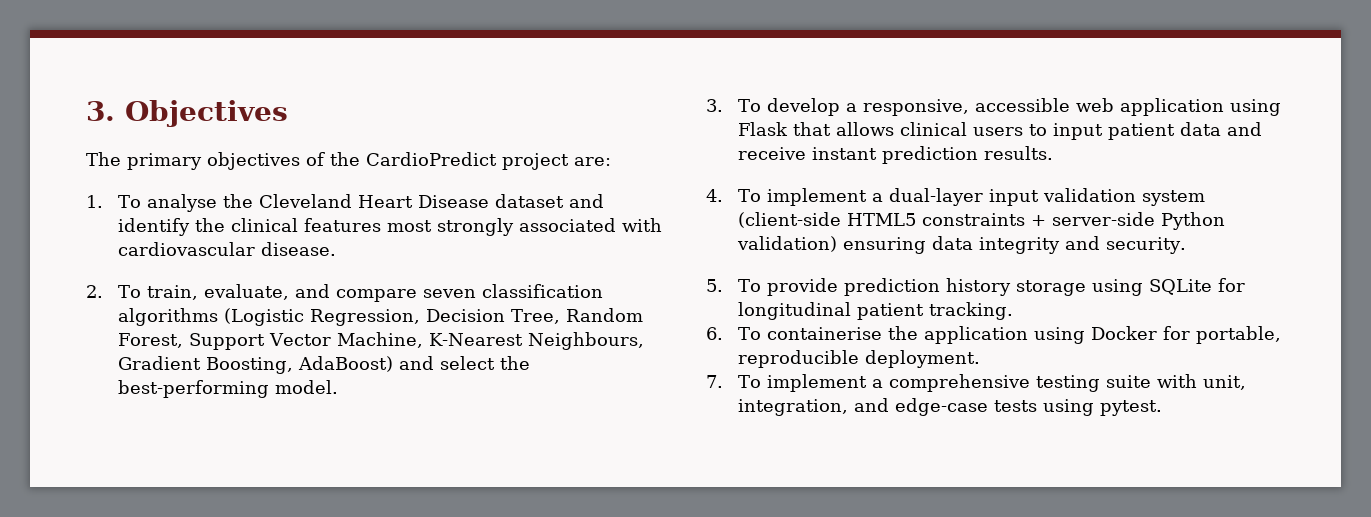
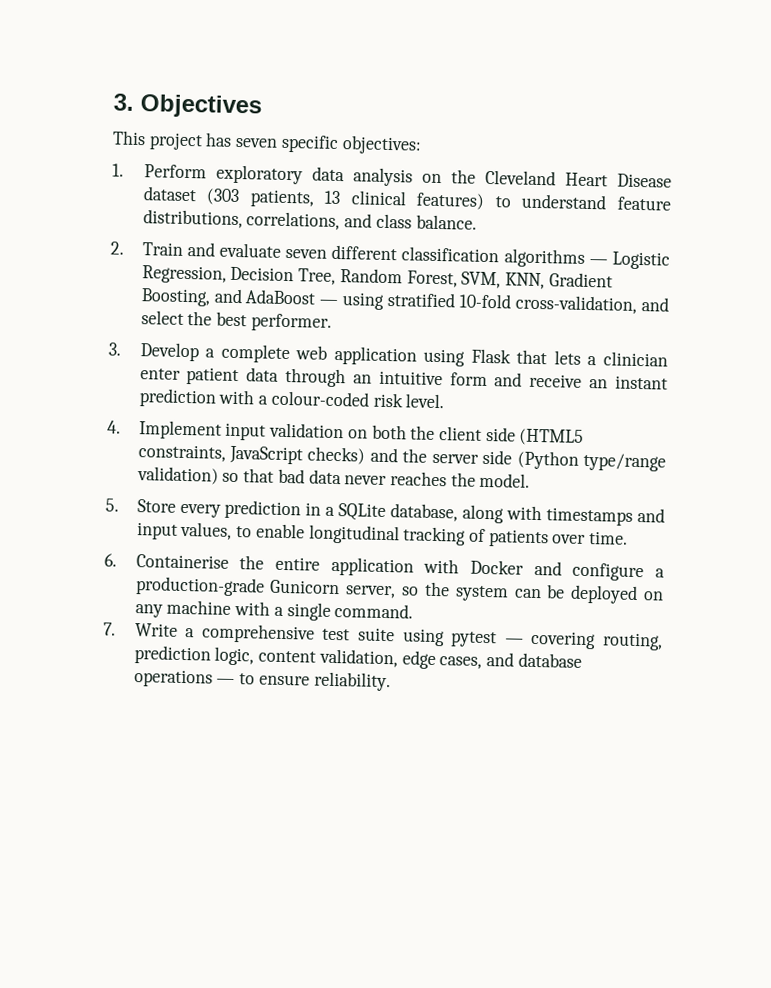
- The primary objectives of the CardioPredict project are:
- 1. To analyse the Cleveland Heart Disease dataset and identify the clinical features most strongly associated with cardiovascular disease.
- 2. To train, evaluate, and compare seven classification algorithms (Logistic Regression, Decision Tree, Random Forest, Support Vector Machine, K-Nearest Neighbours, Gradient Boosting, AdaBoost) and select the best-performing model.
- 3. To develop a responsive, accessible web application using Flask that allows clinical users to input patient data and receive instant prediction results.
- 4. To implement a dual-layer input validation system (client-side HTML5 constraints + server-side Python validation) ensuring data integrity and security.
- 5. To provide prediction history storage using SQLite for longitudinal patient tracking.
- 6. To containerise the application using Docker for portable, reproducible deployment.
- 7. To implement a comprehensive testing suite with unit, integration, and edge-case tests using pytest.
+ This project has seven specific objectives:
+ 1. Perform exploratory data analysis on the Cleveland Heart Disease dataset (303 patients, 13 clinical features) to understand feature distributions, correlations, and class balance.
+ 2. Train and evaluate seven different classification algorithms — Logistic Regression, Decision Tree, Random Forest, SVM, KNN, Gradient Boosting, and AdaBoost — using stratified 10-fold cross-validation, and select the best performer.
+ 3. Develop a complete web application using Flask that lets a clinician enter patient data through an intuitive form and receive an instant prediction with a colour-coded risk level.
+ 4. Implement input validation on both the client side (HTML5 constraints, JavaScript checks) and the server side (Python type/range validation) so that bad data never reaches the model.
+ 5. Store every prediction in a SQLite database, along with timestamps and input values, to enable longitudinal tracking of patients over time.
+ 6. Containerise the entire application with Docker and configure a production-grade Gunicorn server, so the system can be deployed on any machine with a single command.
+ 7. Write a comprehensive test suite using pytest — covering routing, prediction logic, content validation, edge cases, and database operations — to ensure reliability.

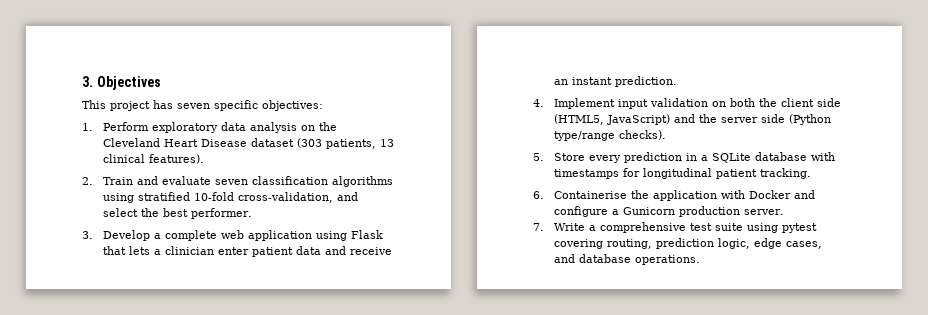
- 1. Perform exploratory data analysis on the Cleveland Heart Disease dataset (303 patients, 13 clinical features) to understand feature distributions, correlations, and class balance.
+ 1. Perform exploratory data analysis on the Cleveland Heart Disease dataset (303 patients, 13 clinical features).
- 2. Train and evaluate seven different classification algorithms — Logistic Regression, Decision Tree, Random Forest, SVM, KNN, Gradient Boosting, and AdaBoost — using stratified 10-fold cross-validation, and select the best performer.
+ 2. Train and evaluate seven classification algorithms using stratified 10-fold cross-validation, and select the best performer.
- 3. Develop a complete web application using Flask that lets a clinician enter patient data through an intuitive form and receive an instant prediction with a colour-coded risk level.
+ 3. Develop a complete web application using Flask that lets a clinician enter patient data and receive an instant prediction.
- 4. Implement input validation on both the client side (HTML5 constraints, JavaScript checks) and the server side (Python type/range validation) so that bad data never reaches the model.
+ 4. Implement input validation on both the client side (HTML5, JavaScript) and the server side (Python type/range checks).
- 5. Store every prediction in a SQLite database, along with timestamps and input values, to enable longitudinal tracking of patients over time.
+ 5. Store every prediction in a SQLite database with timestamps for longitudinal patient tracking.
- 6. Containerise the entire application with Docker and configure a production-grade Gunicorn server, so the system can be deployed on any machine with a single command.
+ 6. Containerise the application with Docker and configure a Gunicorn production server.
- 7. Write a comprehensive test suite using pytest — covering routing, prediction logic, content validation, edge cases, and database operations — to ensure reliability.
+ 7. Write a comprehensive test suite using pytest covering routing, prediction logic, edge cases, and database operations.

